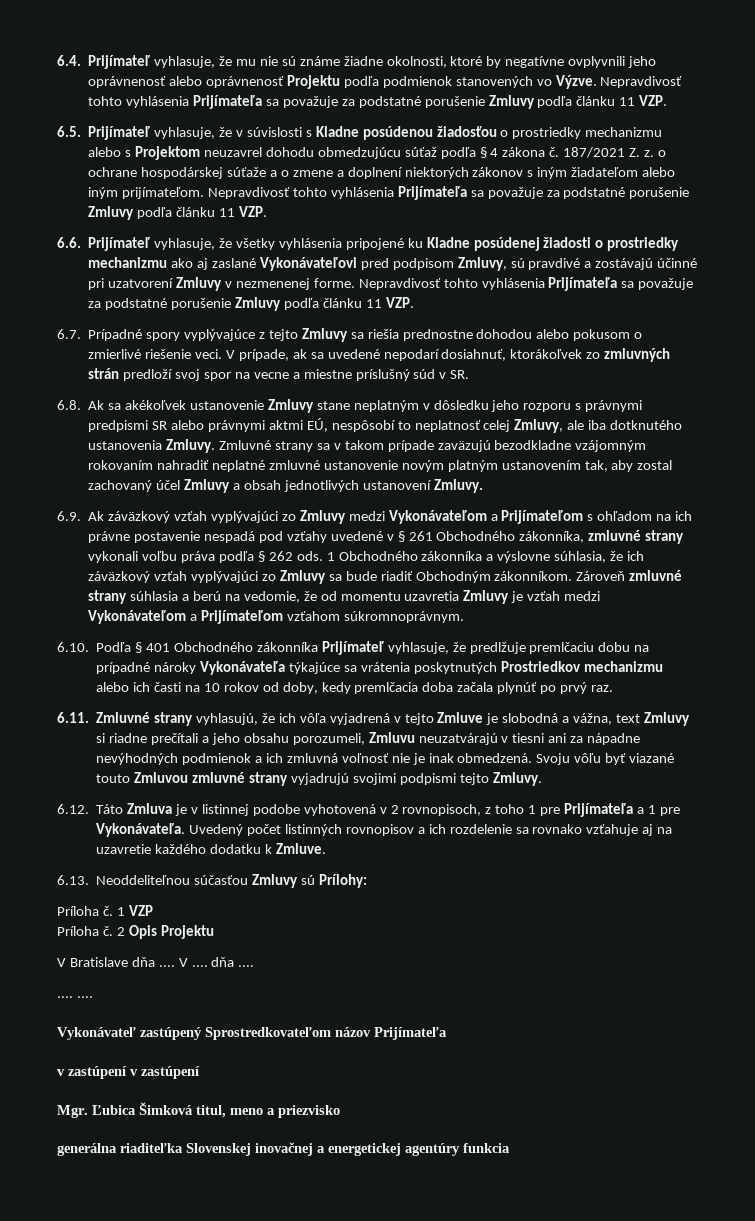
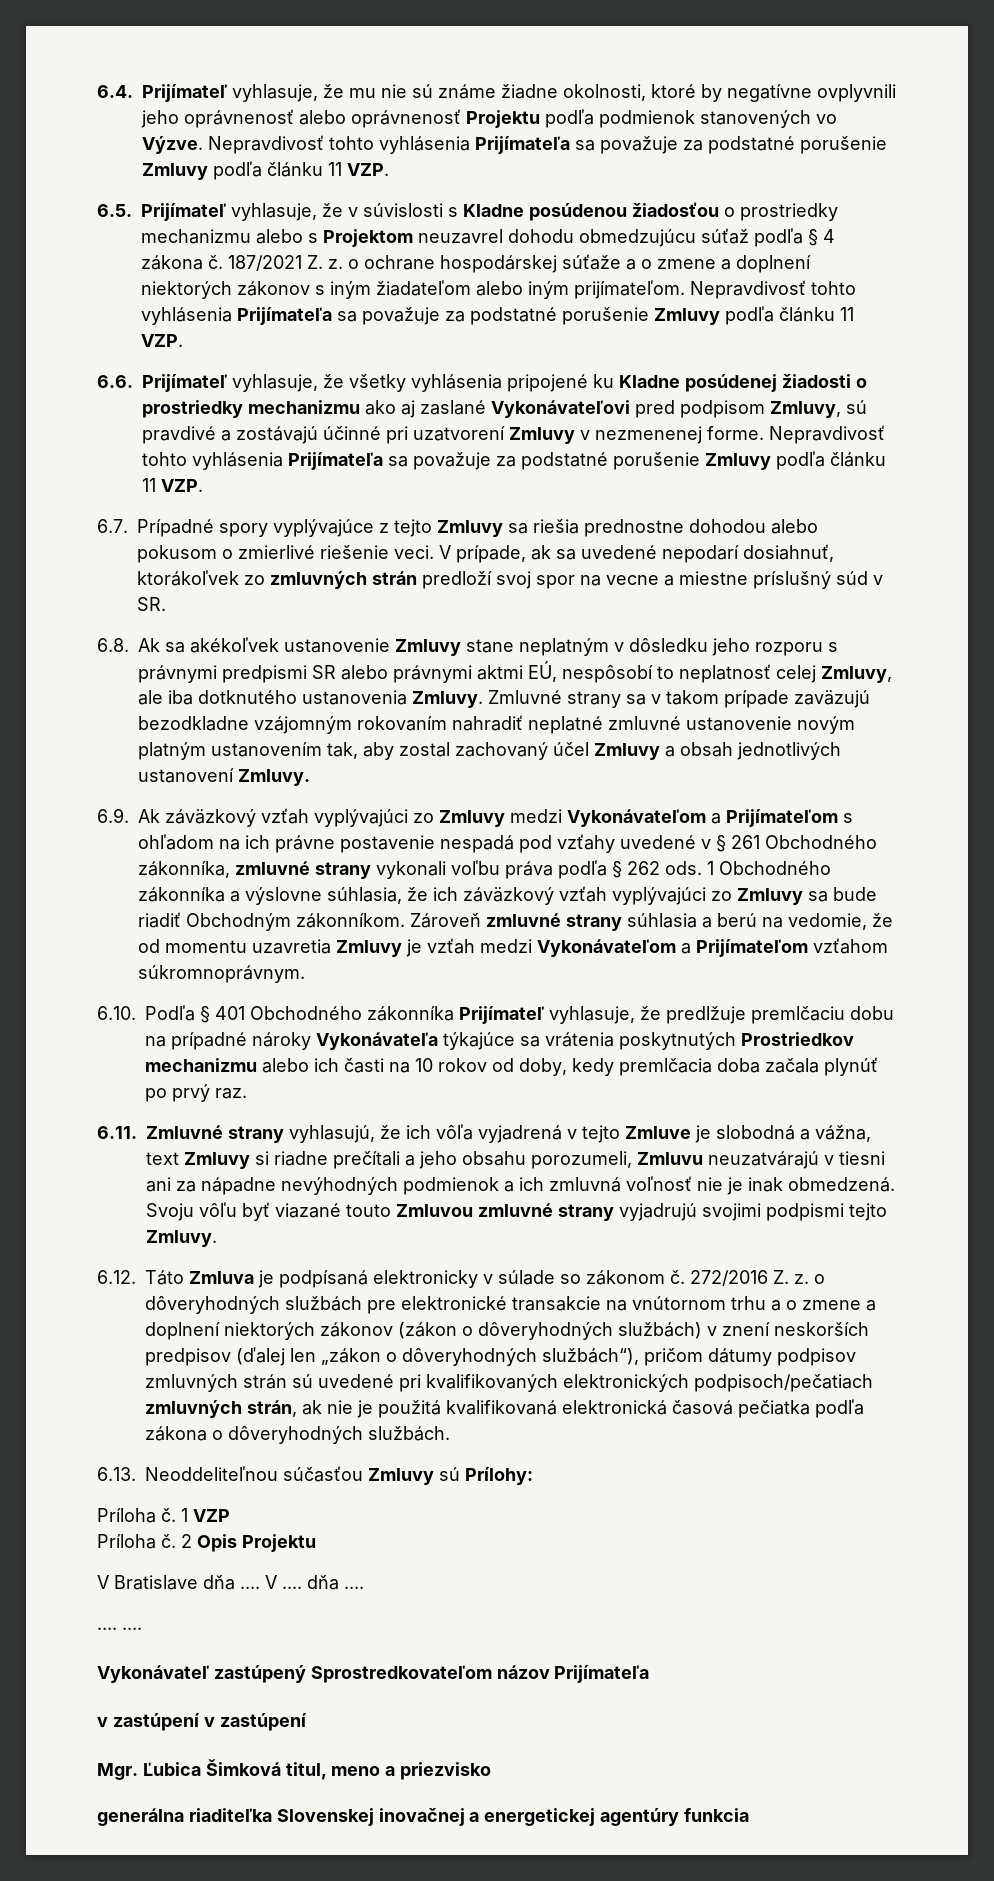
- 6.12. Táto Zmluva je v listinnej podobe vyhotovená v 2 rovnopisoch, z toho 1 pre Prijímateľa a 1 pre Vykonávateľa. Uvedený počet listinných rovnopisov a ich rozdelenie sa rovnako vzťahuje aj na uzavretie každého dodatku k Zmluve.
+ 6.12. Táto Zmluva je podpísaná elektronicky v súlade so zákonom č. 272/2016 Z. z. o dôveryhodných službách pre elektronické transakcie na vnútornom trhu a o zmene a doplnení niektorých zákonov (zákon o dôveryhodných službách) v znení neskorších predpisov (ďalej len „zákon o dôveryhodných službách“), pričom dátumy podpisov zmluvných strán sú uvedené pri kvalifikovaných elektronických podpisoch/pečatiach zmluvných strán, ak nie je použitá kvalifikovaná elektronická časová pečiatka podľa zákona o dôveryhodných službách.

